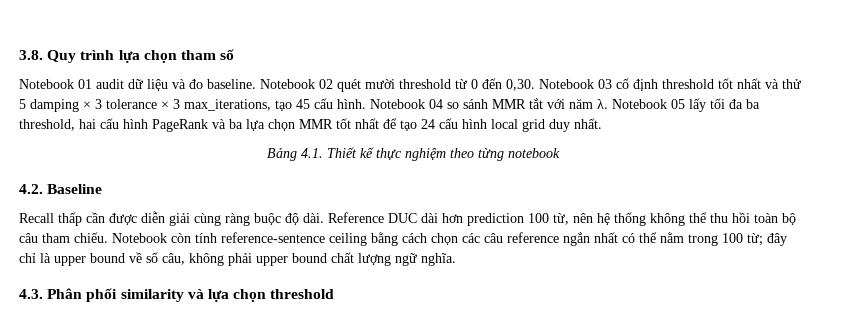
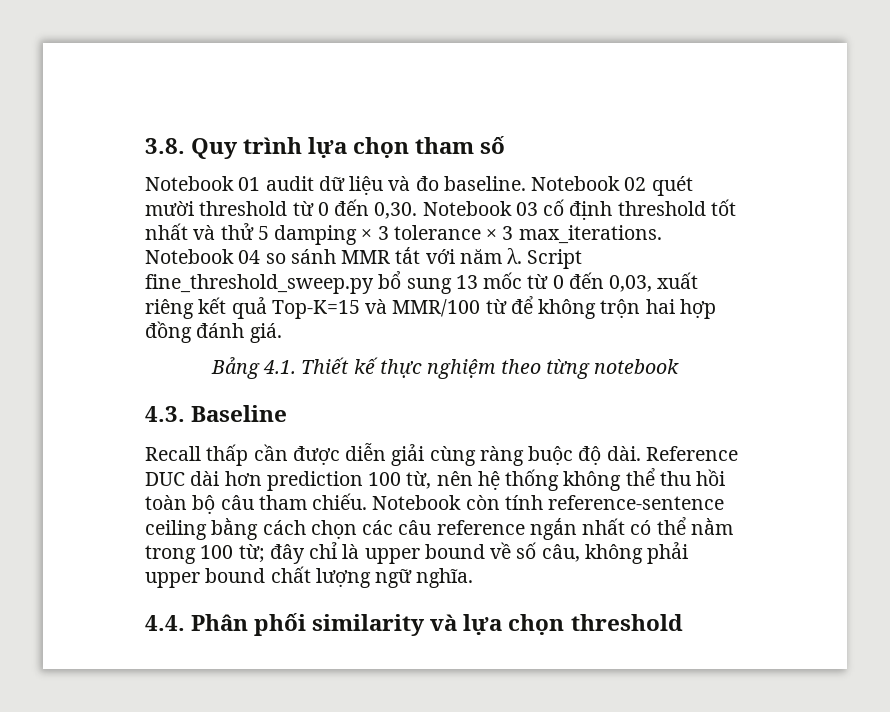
- Notebook 03 cố định threshold tốt nhất và thử 5 damping × 3 tolerance × 3 max_iterations, tạo 45 cấu hình.
+ Notebook 03 cố định threshold tốt nhất và thử 5 damping × 3 tolerance × 3 max_iterations.
- Notebook 05 lấy tối đa ba threshold, hai cấu hình PageRank và ba lựa chọn MMR tốt nhất để tạo 24 cấu hình local grid duy nhất.
+ Script fine_threshold_sweep.py bổ sung 13 mốc từ 0 đến 0,03, xuất riêng kết quả Top-K=15 và MMR/100 từ để không trộn hai hợp đồng đánh giá.
- 4.2. Baseline
+ 4.3. Baseline
- 4.3. Phân phối similarity và lựa chọn threshold
+ 4.4. Phân phối similarity và lựa chọn threshold

